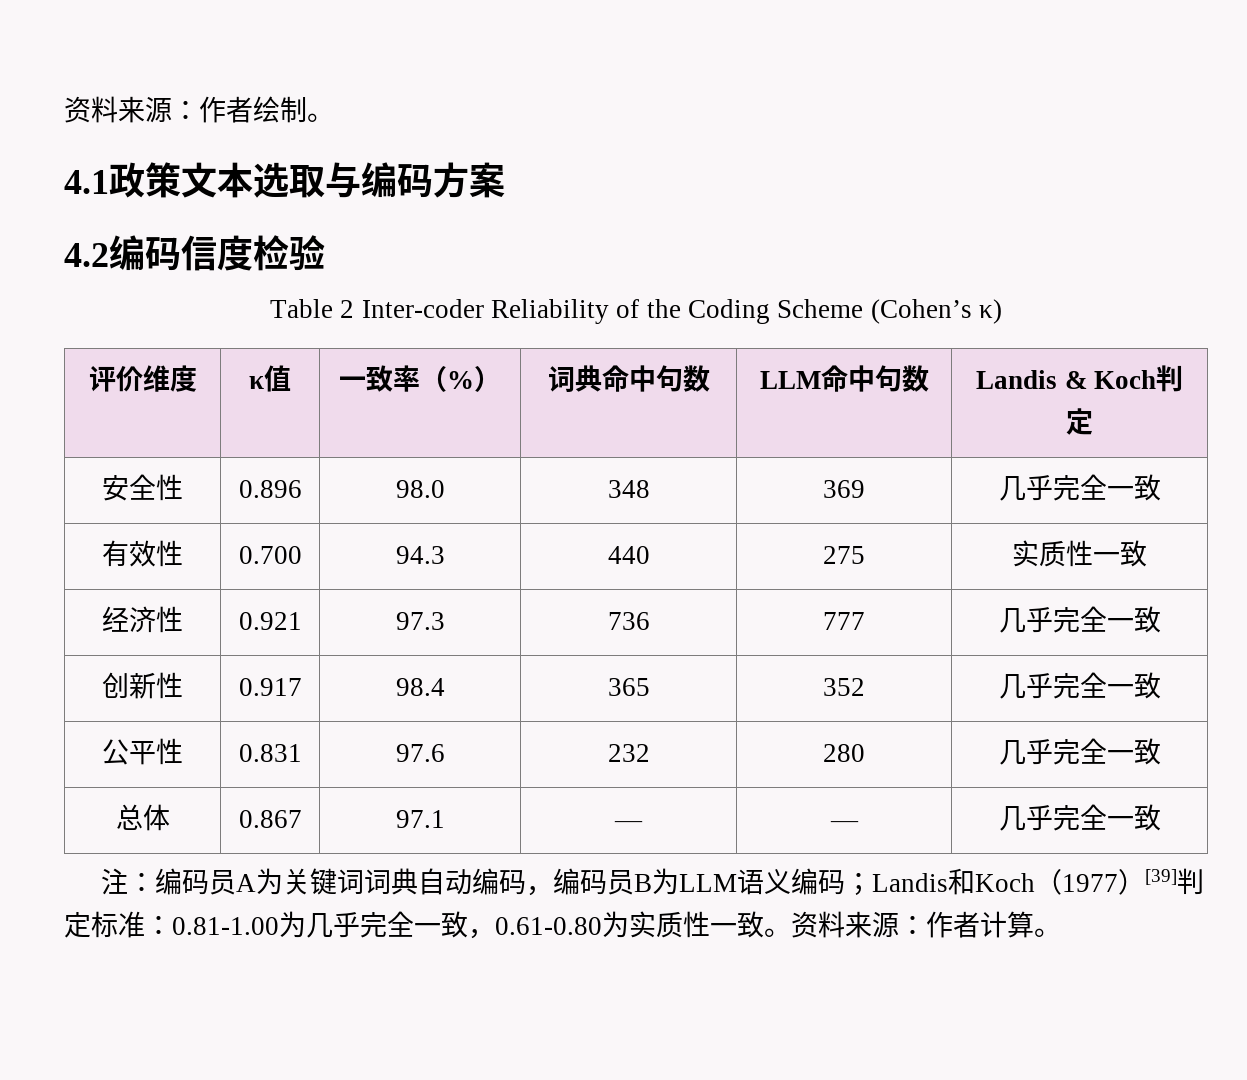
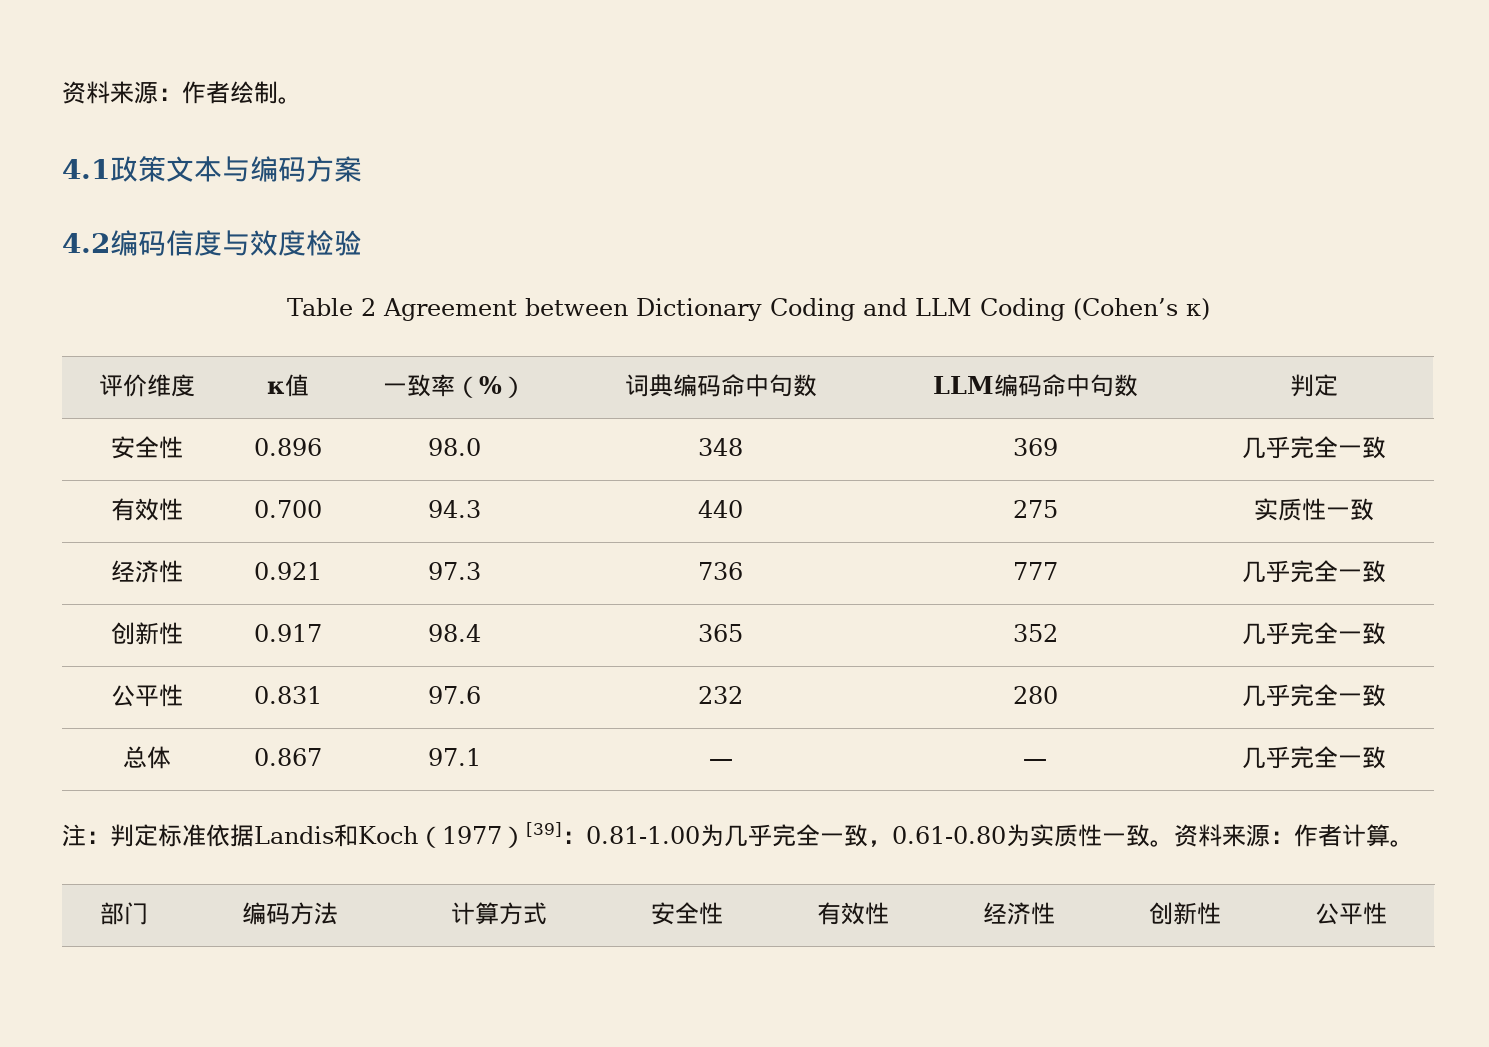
- 4.1政策文本选取与编码方案
+ 4.1政策文本与编码方案
- 4.2编码信度检验
+ 4.2编码信度与效度检验
- Table 2 Inter-coder Reliability of the Coding Scheme (Cohen’s κ)
+ Table 2 Agreement between Dictionary Coding and LLM Coding (Cohen’s κ)
- 评价维度 | κ值 | 一致率（%） | 词典命中句数 | LLM命中句数 | Landis & Koch判定
+ 评价维度 | κ值 | 一致率（%） | 词典编码命中句数 | LLM编码命中句数 | 判定
- 注：编码员A为关键词词典自动编码，编码员B为LLM语义编码；Landis和Koch（1977）[39]判定标准：0.81-1.00为几乎完全一致，0.61-0.80为实质性一致。
+ 注：判定标准依据Landis和Koch（1977）[39]：0.81-1.00为几乎完全一致，0.61-0.80为实质性一致。
+ 部门 | 编码方法 | 计算方式 | 安全性 | 有效性 | 经济性 | 创新性 | 公平性

